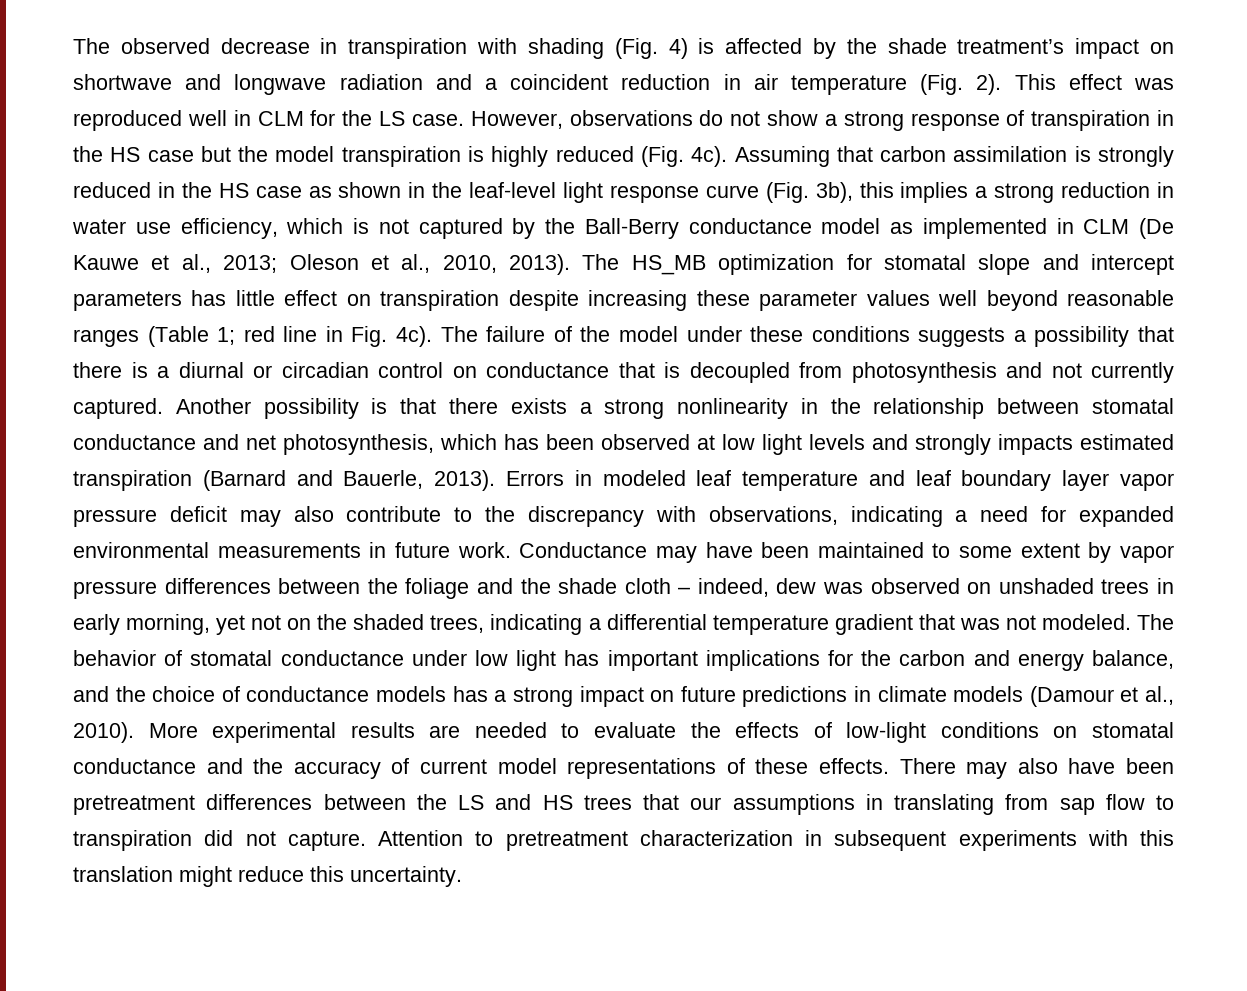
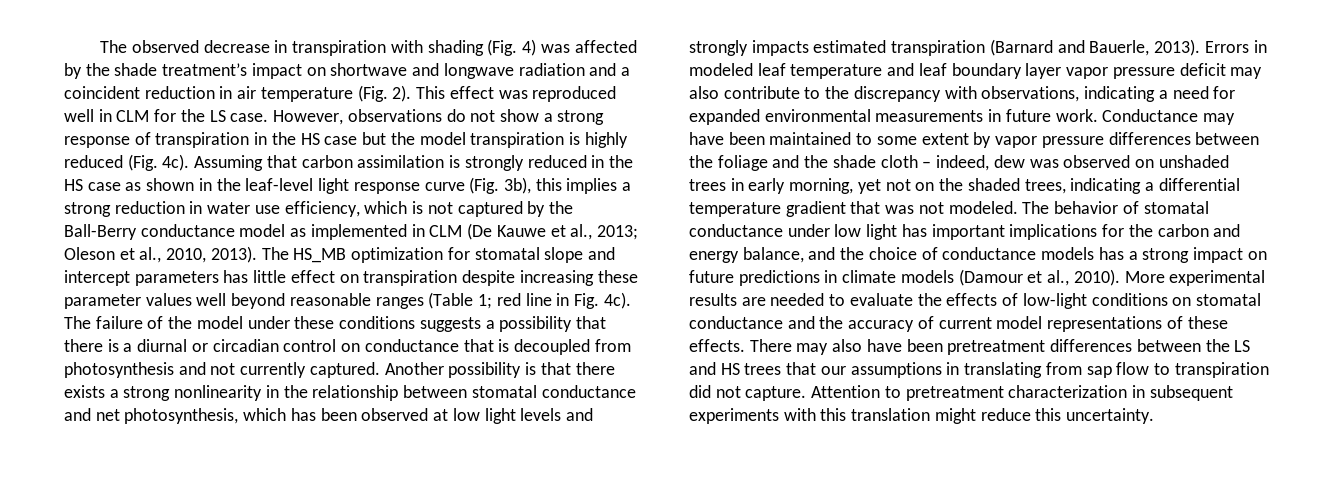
- The observed decrease in transpiration with shading (Fig. 4) is affected by the shade treatment’s impact on shortwave and longwave radiation and a coincident reduction in air temperature (Fig. 2).
+ The observed decrease in transpiration with shading (Fig. 4) was affected by the shade treatment’s impact on shortwave and longwave radiation and a coincident reduction in air temperature (Fig. 2).

